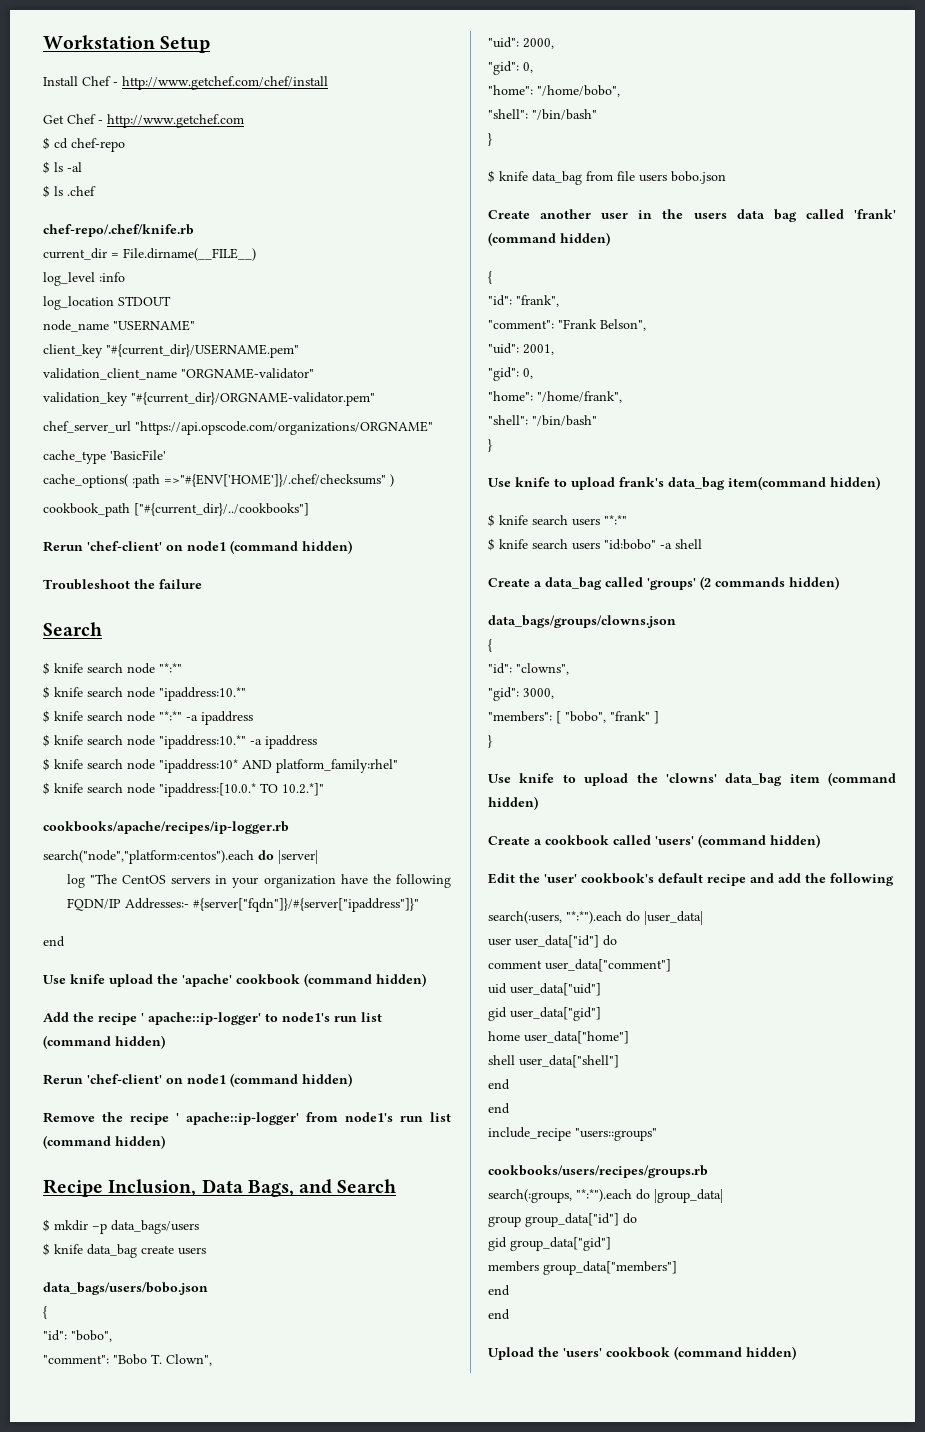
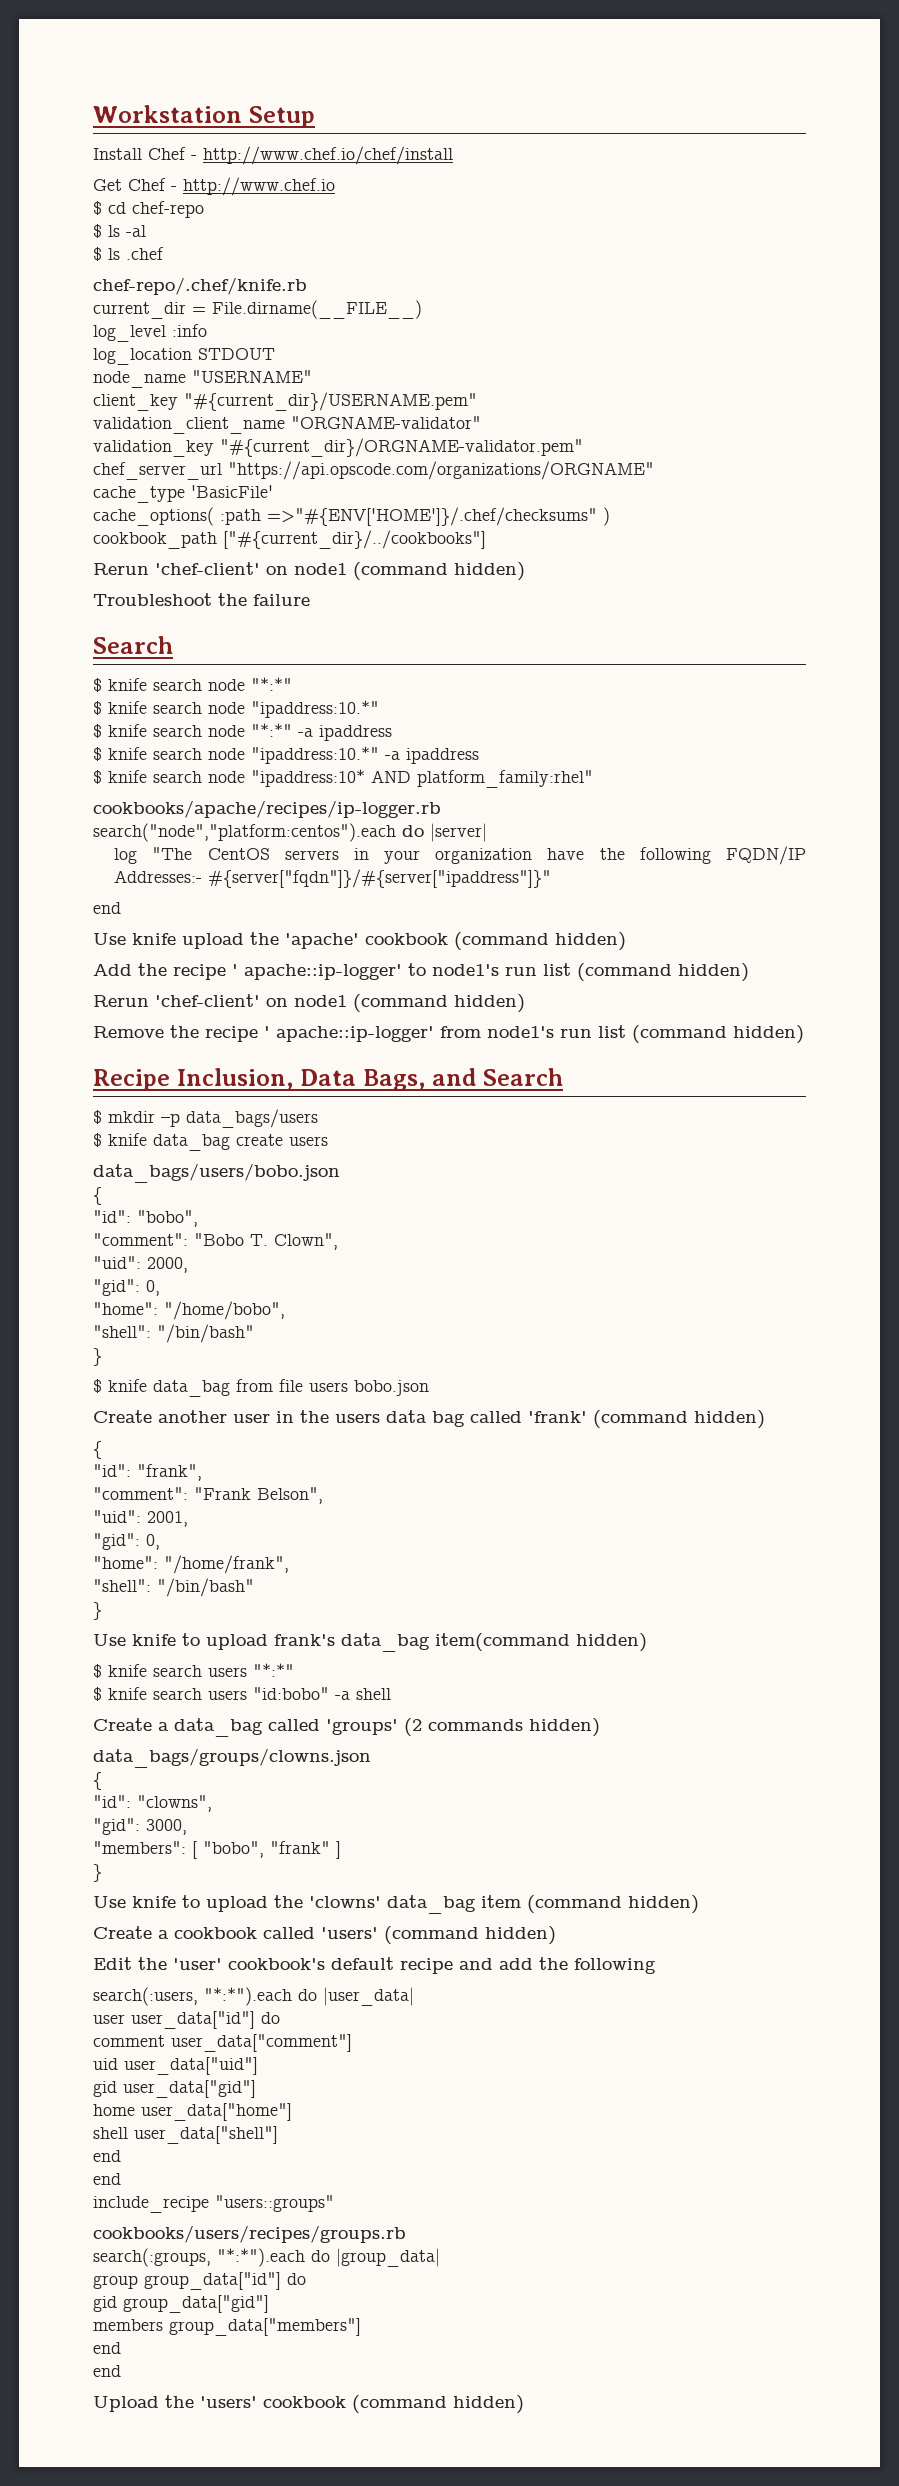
- Install Chef - http://www.getchef.com/chef/install
+ Install Chef - http://www.chef.io/chef/install
- Get Chef - http://www.getchef.com
+ Get Chef - http://www.chef.io
- $ knife search node "ipaddress:[10.0.* TO 10.2.*]"

